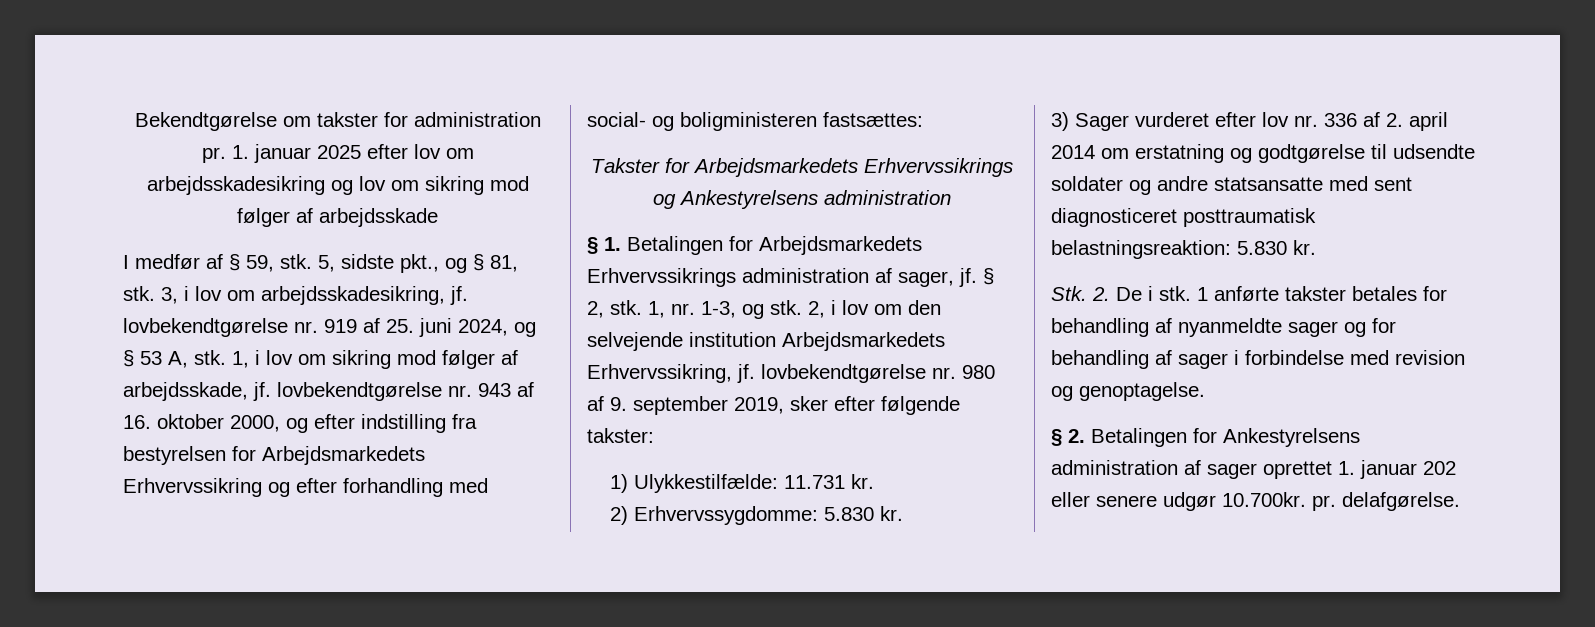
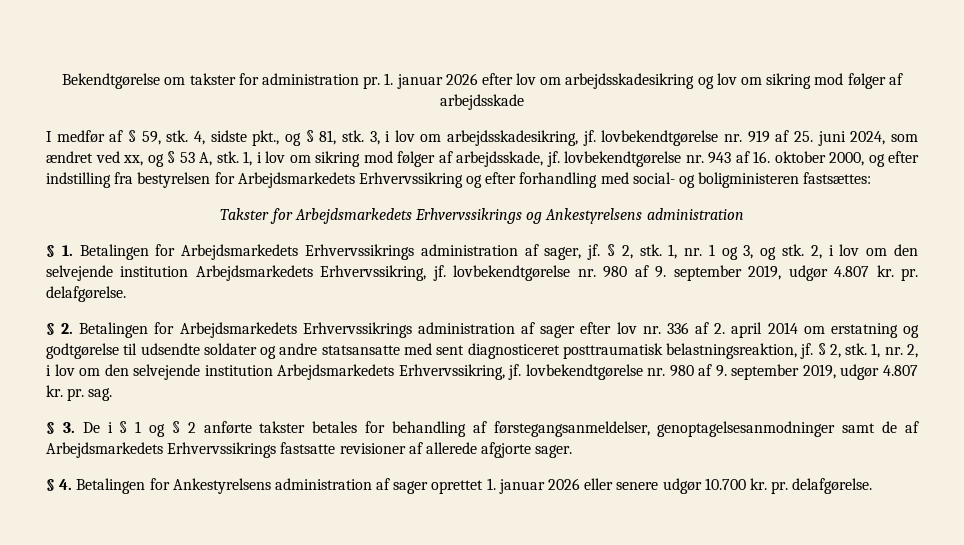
- 1. januar 2025 efter lov om arbejdsskadesikring og lov om sikring mod følger af arbejdsskade
+ 1. januar 2026 efter lov om arbejdsskadesikring og lov om sikring mod følger af arbejdsskade
- 5, sidste pkt., og § 81, stk.
+ 4, sidste pkt., og § 81, stk.
- 3, i lov om arbejdsskadesikring, jf. lovbekendtgørelse nr. 919 af 25. juni 2024, og § 53 A, stk.
+ 3, i lov om arbejdsskadesikring, jf. lovbekendtgørelse nr. 919 af 25. juni 2024, som ændret ved xx, og § 53 A, stk.
- 1, nr. 1-3, og stk.
+ 1, nr. 1 og 3, og stk.
- 2, i lov om den selvejende institution Arbejdsmarkedets Erhvervssikring, jf. lovbekendtgørelse nr. 980 af 9. september 2019, sker efter følgende takster:
- 1) Ulykkestilfælde: 11.731 kr.
- 2) Erhvervssygdomme: 5.830 kr.
- 3) Sager vurderet efter lov nr. 336 af 2. april 2014 om erstatning og godtgørelse til udsendte soldater og andre statsansatte med sent diagnosticeret posttraumatisk belastningsreaktion: 5.830 kr.
- Stk. 2. De i stk. 1 anførte takster betales for behandling af nyanmeldte sager og for behandling af sager i forbindelse med revision og genoptagelse.
- § 2. Betalingen for Ankestyrelsens administration af sager oprettet 1. januar 202 eller senere udgør 10.700kr. pr. delafgørelse.
+ 2, i lov om den selvejende institution Arbejdsmarkedets Erhvervssikring, jf. lovbekendtgørelse nr. 980 af 9. september 2019, udgør 4.807 kr. pr. delafgørelse.
+ § 2. Betalingen for Arbejdsmarkedets Erhvervssikrings administration af sager efter lov nr. 336 af 2. april 2014 om erstatning og godtgørelse til udsendte soldater og andre statsansatte med sent diagnosticeret posttraumatisk belastningsreaktion, jf. § 2, stk. 1, nr. 2, i lov om den selvejende institution Arbejdsmarkedets Erhvervssikring, jf. lovbekendtgørelse nr. 980 af 9. september 2019, udgør 4.807 kr. pr. sag.
+ § 3. De i § 1 og § 2 anførte takster betales for behandling af førstegangsanmeldelser, genoptagelsesanmodninger samt de af Arbejdsmarkedets Erhvervssikrings fastsatte revisioner af allerede afgjorte sager.
+ § 4. Betalingen for Ankestyrelsens administration af sager oprettet 1. januar 2026 eller senere udgør 10.700 kr. pr. delafgørelse.

